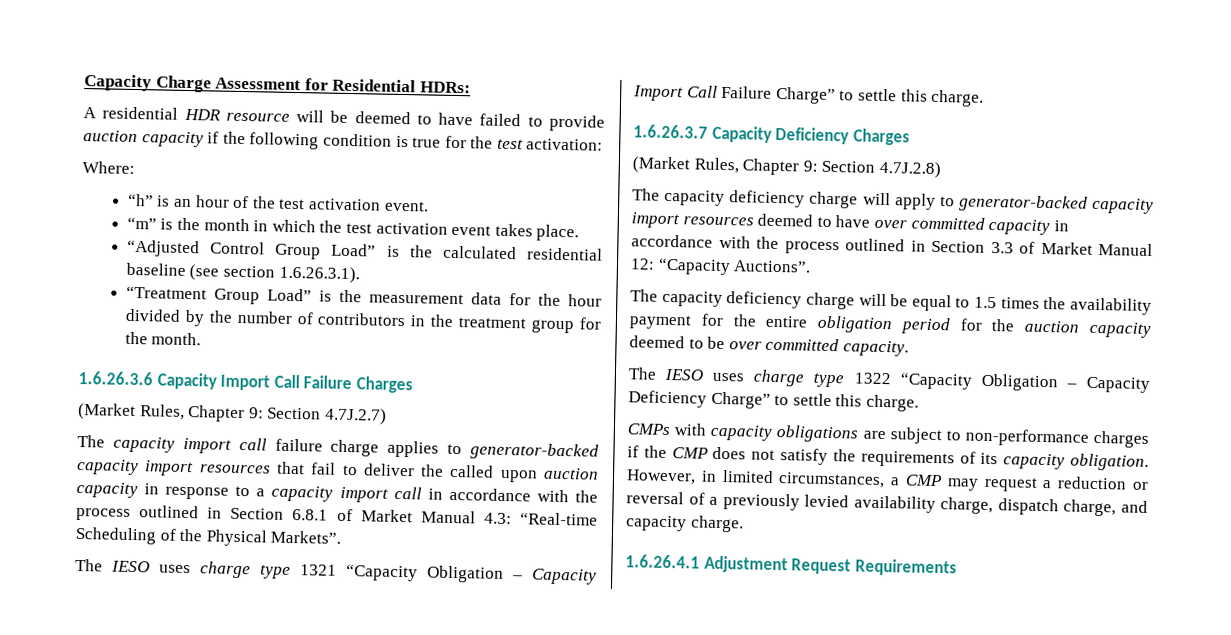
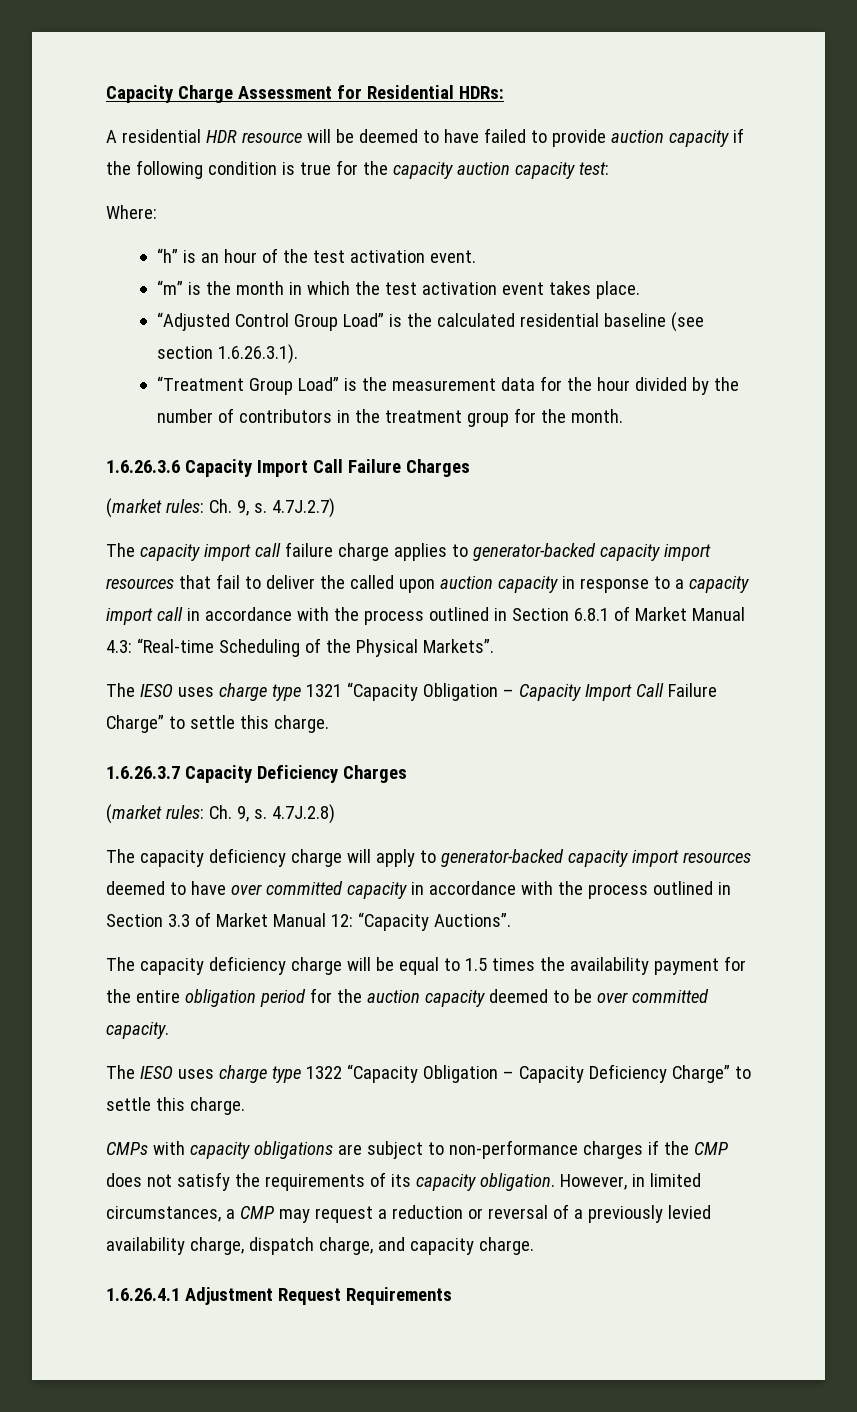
- A residential HDR resource will be deemed to have failed to provide auction capacity if the following condition is true for the test activation:
+ A residential HDR resource will be deemed to have failed to provide auction capacity if the following condition is true for the capacity auction capacity test:
- (Market Rules, Chapter 9: Section 4.7J.2.7)
+ (market rules: Ch. 9, s. 4.7J.2.7)
- (Market Rules, Chapter 9: Section 4.7J.2.8)
+ (market rules: Ch. 9, s. 4.7J.2.8)

